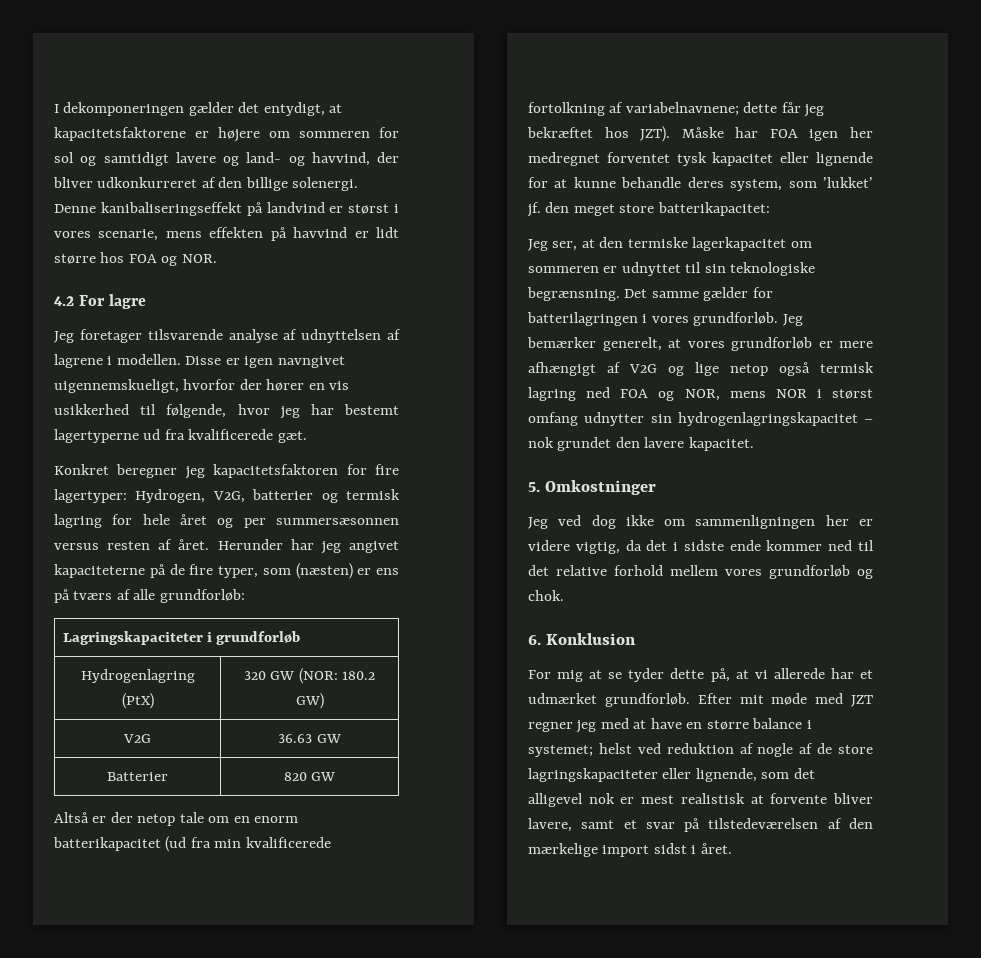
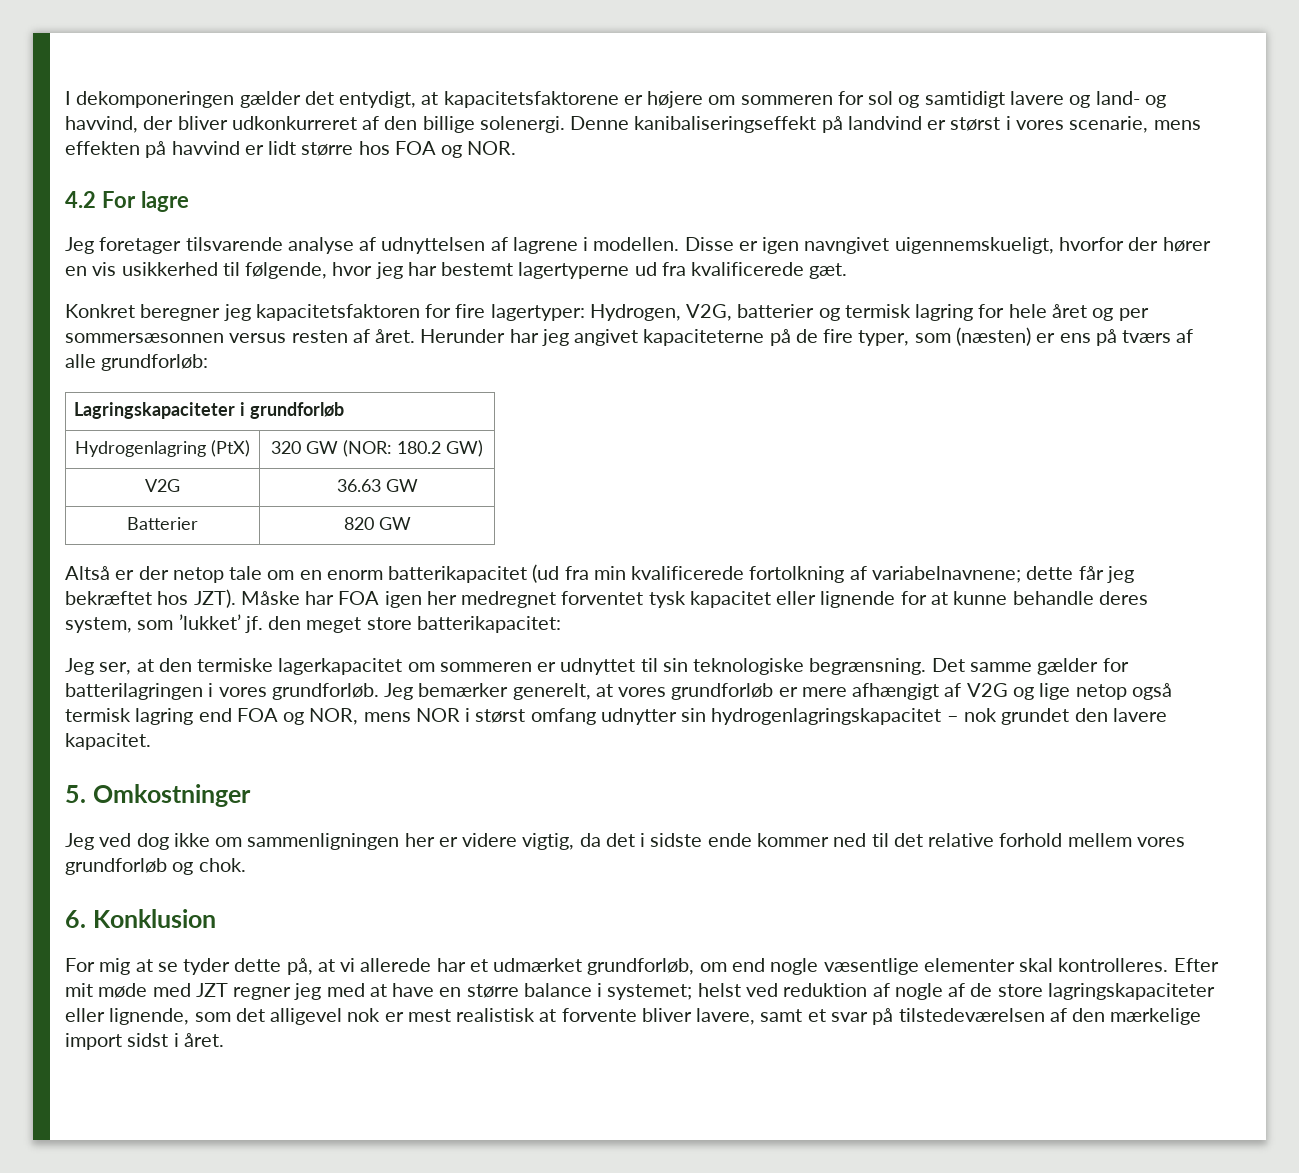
- Konkret beregner jeg kapacitetsfaktoren for fire lagertyper: Hydrogen, V2G, batterier og termisk lagring for hele året og per summersæsonnen versus resten af året.
+ Konkret beregner jeg kapacitetsfaktoren for fire lagertyper: Hydrogen, V2G, batterier og termisk lagring for hele året og per sommersæsonnen versus resten af året.
- Jeg bemærker generelt, at vores grundforløb er mere afhængigt af V2G og lige netop også termisk lagring ned FOA og NOR, mens NOR i størst omfang udnytter sin hydrogenlagringskapacitet – nok grundet den lavere kapacitet.
+ Jeg bemærker generelt, at vores grundforløb er mere afhængigt af V2G og lige netop også termisk lagring end FOA og NOR, mens NOR i størst omfang udnytter sin hydrogenlagringskapacitet – nok grundet den lavere kapacitet.
- For mig at se tyder dette på, at vi allerede har et udmærket grundforløb.
+ For mig at se tyder dette på, at vi allerede har et udmærket grundforløb, om end nogle væsentlige elementer skal kontrolleres.

